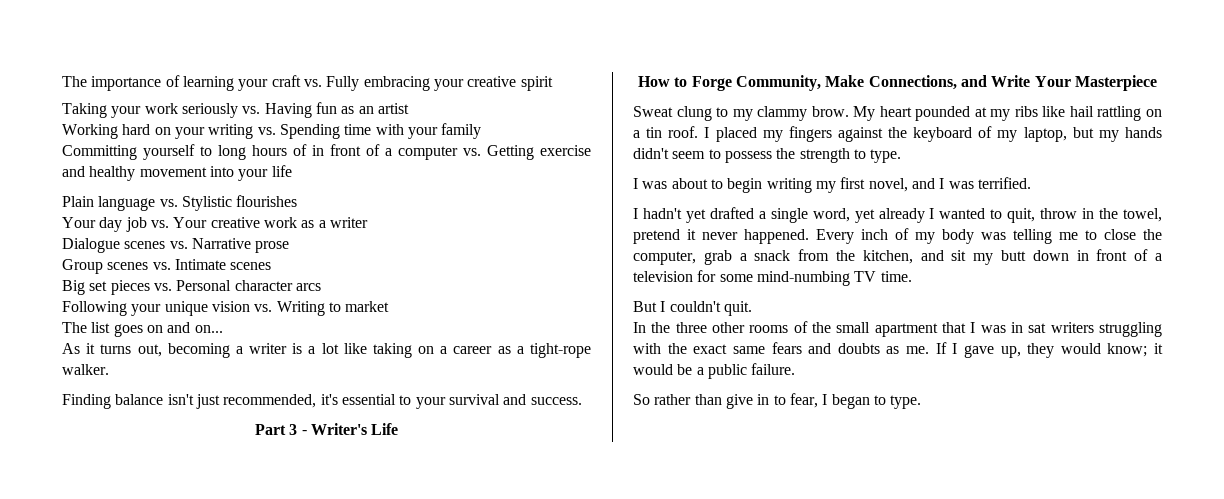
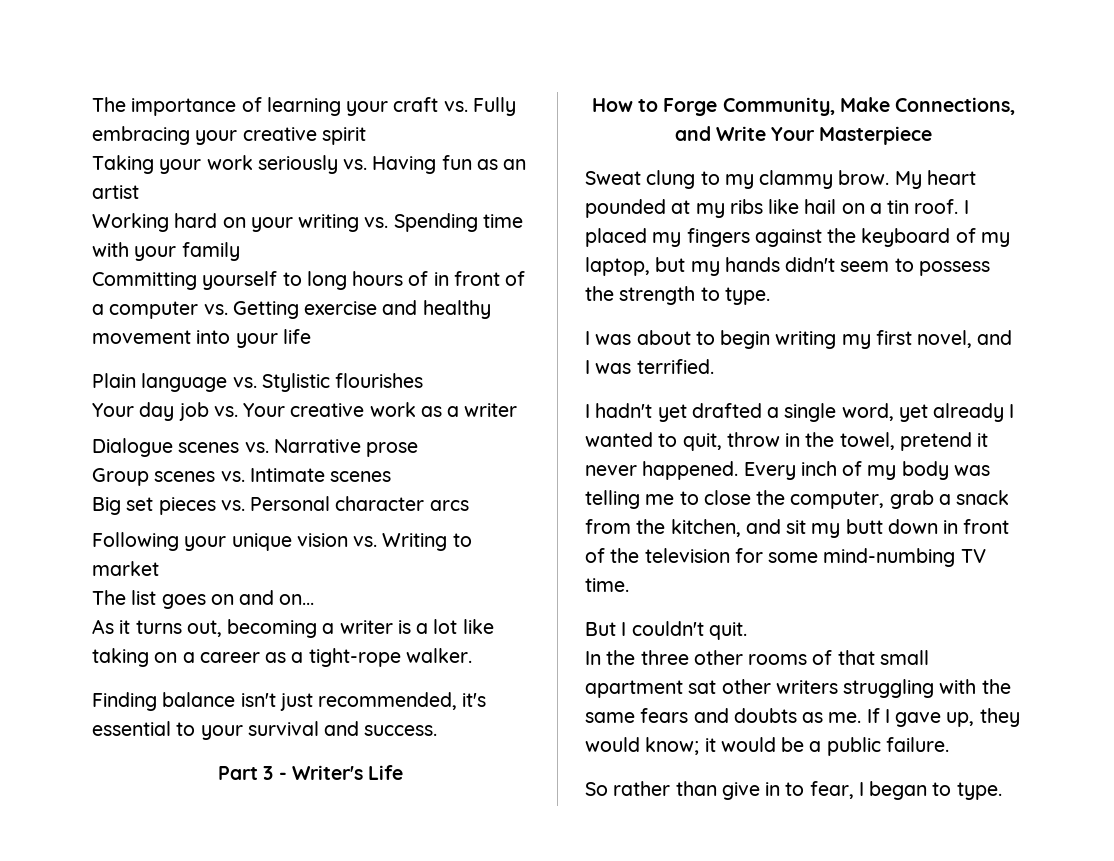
- My heart pounded at my ribs like hail rattling on a tin roof.
+ My heart pounded at my ribs like hail on a tin roof.
- Every inch of my body was telling me to close the computer, grab a snack from the kitchen, and sit my butt down in front of a television for some mind-numbing TV time.
+ Every inch of my body was telling me to close the computer, grab a snack from the kitchen, and sit my butt down in front of the television for some mind-numbing TV time.
- In the three other rooms of the small apartment that I was in sat writers struggling with the exact same fears and doubts as me.
+ In the three other rooms of that small apartment sat other writers struggling with the same fears and doubts as me.

